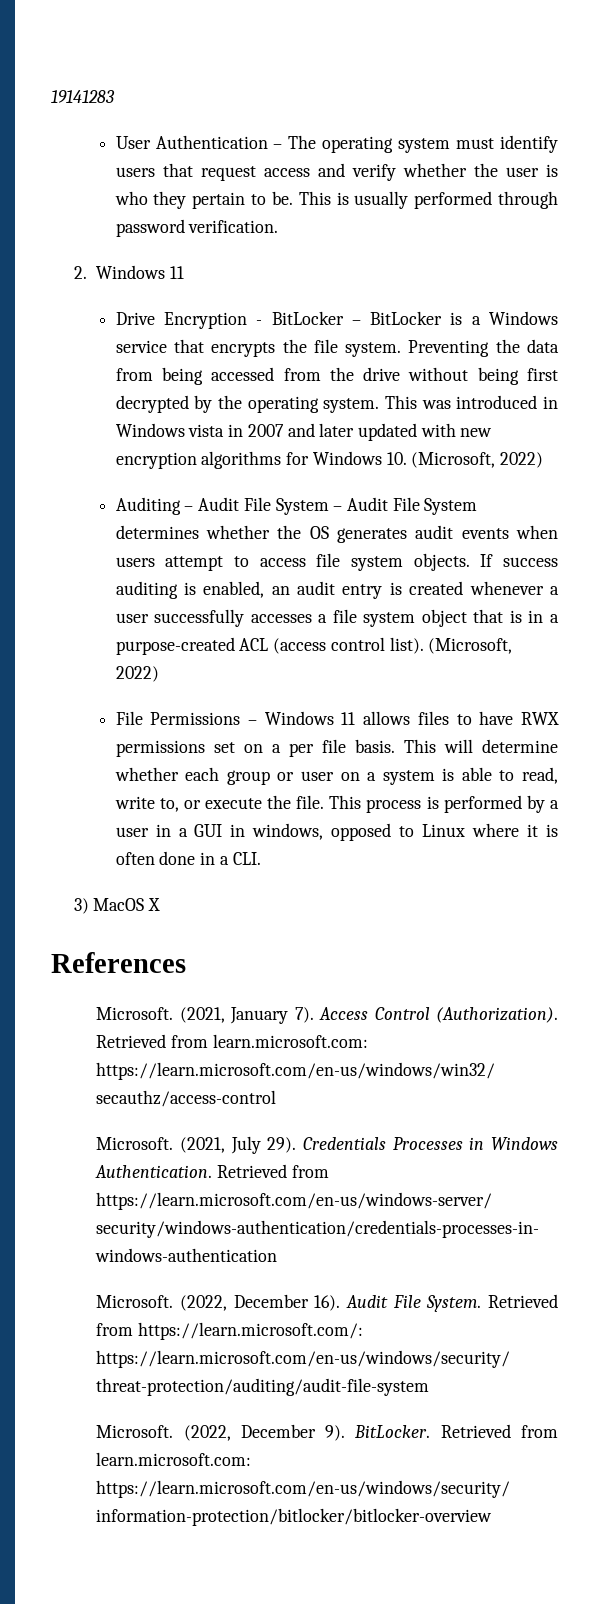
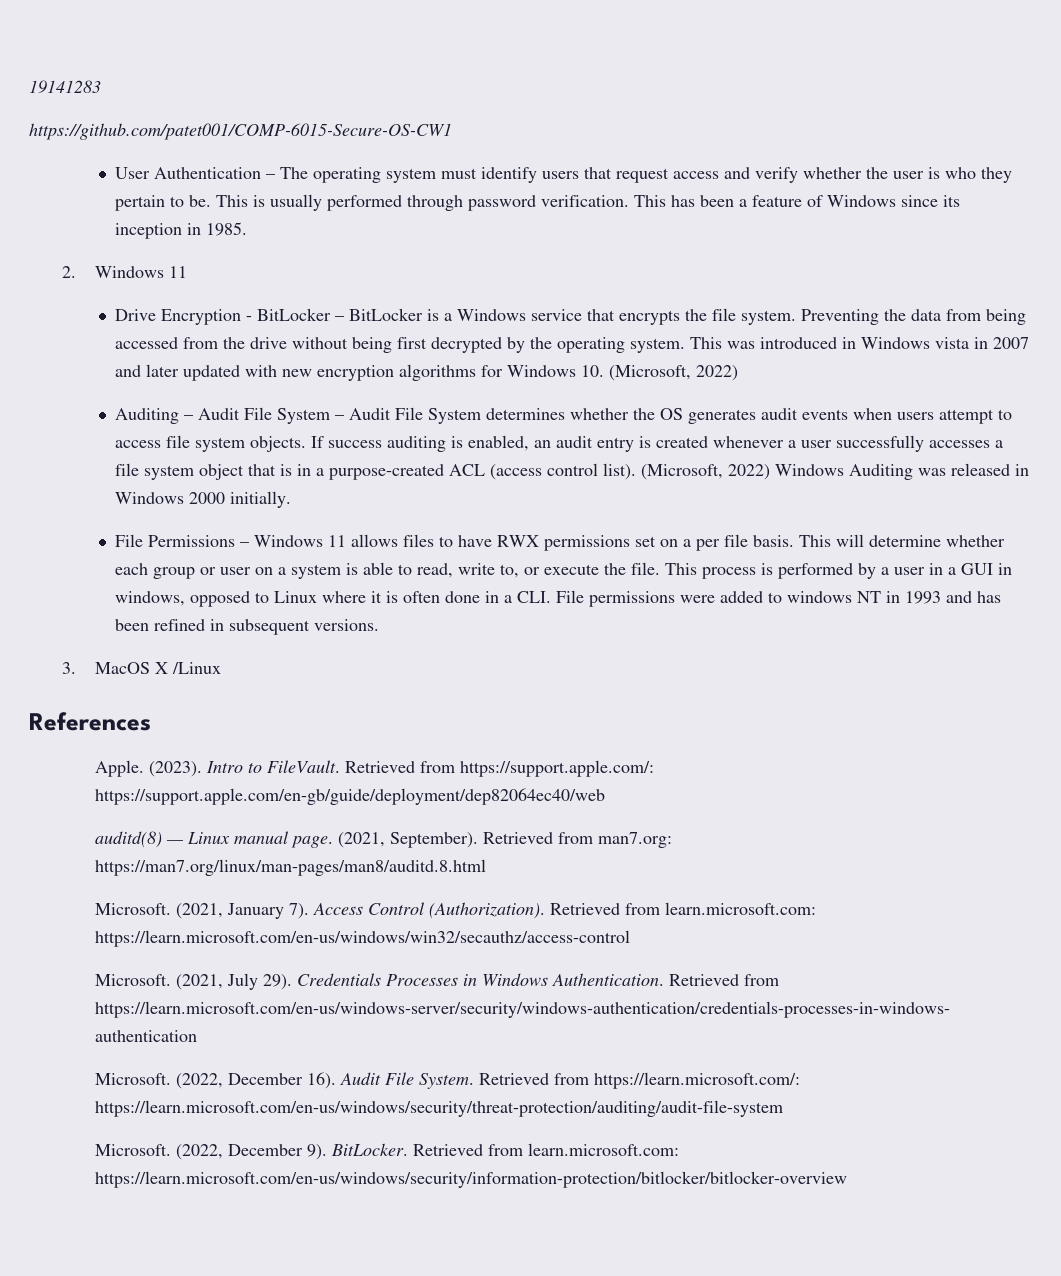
+ https://github.com/patet001/COMP-6015-Secure-OS-CW1
+ This has been a feature of Windows since its inception in 1985.
- If success auditing is enabled, an audit entry is created whenever a user successfully accesses a file system object that is in a purpose-created ACL (access control list). (Microsoft, 2022)
+ If success auditing is enabled, an audit entry is created whenever a user successfully accesses a file system object that is in a purpose-created ACL (access control list). (Microsoft, 2022) Windows Auditing was released in Windows 2000 initially.
- This process is performed by a user in a GUI in windows, opposed to Linux where it is often done in a CLI.
- 3) MacOS X
+ This process is performed by a user in a GUI in windows, opposed to Linux where it is often done in a CLI. File permissions were added to windows NT in 1993 and has been refined in subsequent versions.
+ 3. MacOS X /Linux
+ Apple. (2023). Intro to FileVault. Retrieved from https://support.apple.com/: https://support.apple.com/en-gb/guide/deployment/dep82064ec40/web
+ auditd(8) — Linux manual page. (2021, September). Retrieved from man7.org: https://man7.org/linux/man-pages/man8/auditd.8.html

